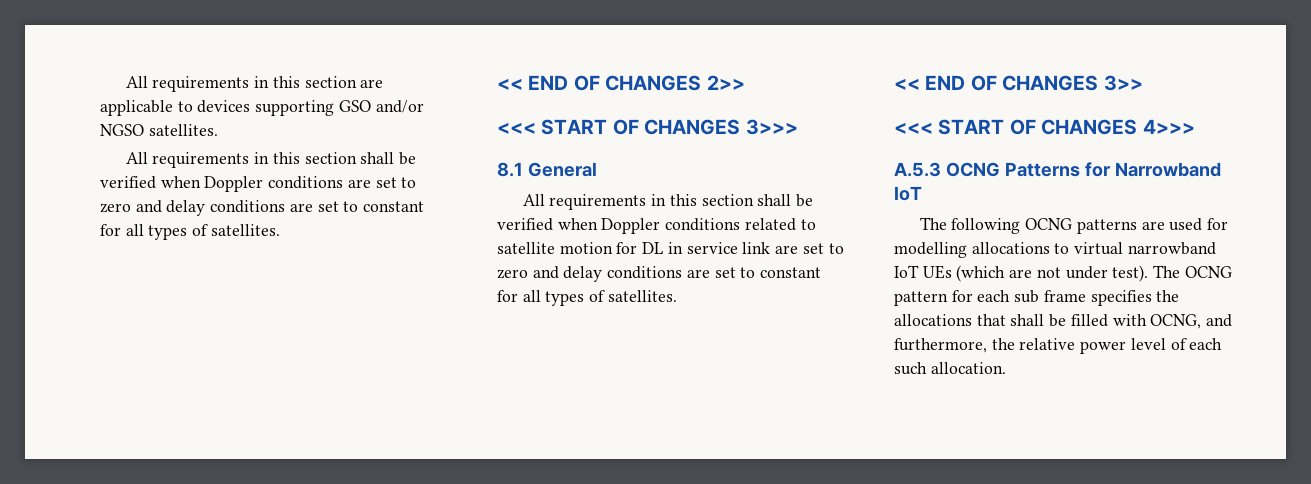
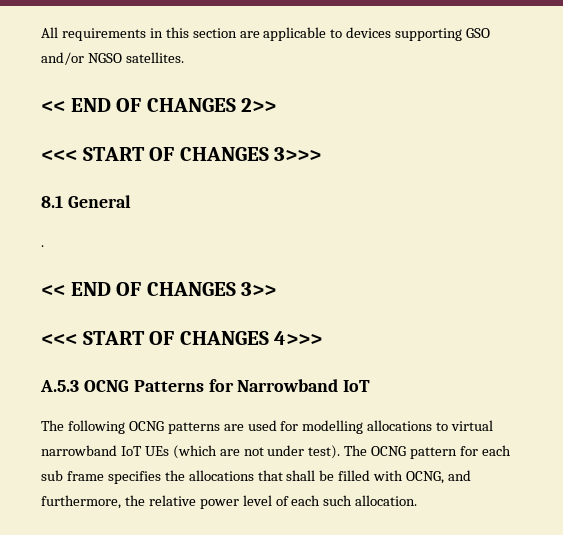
- All requirements in this section shall be verified when Doppler conditions are set to zero and delay conditions are set to constant for all types of satellites.
- All requirements in this section shall be verified when Doppler conditions related to satellite motion for DL in service link are set to zero and delay conditions are set to constant for all types of satellites.
+ .

